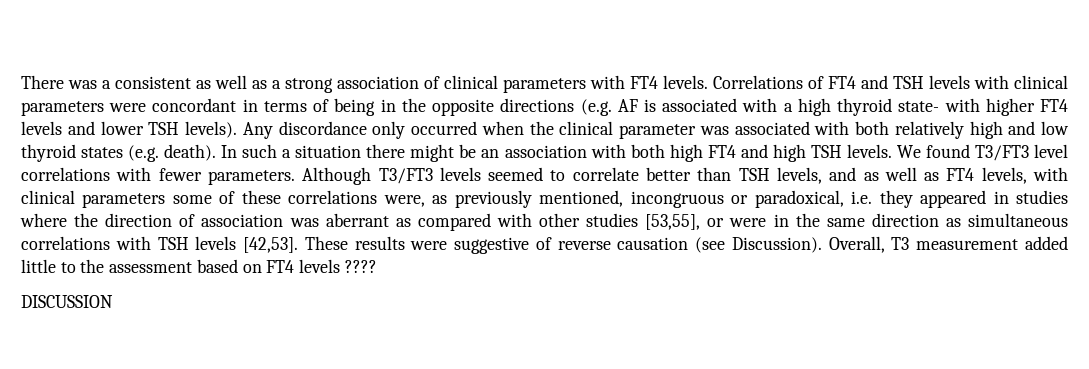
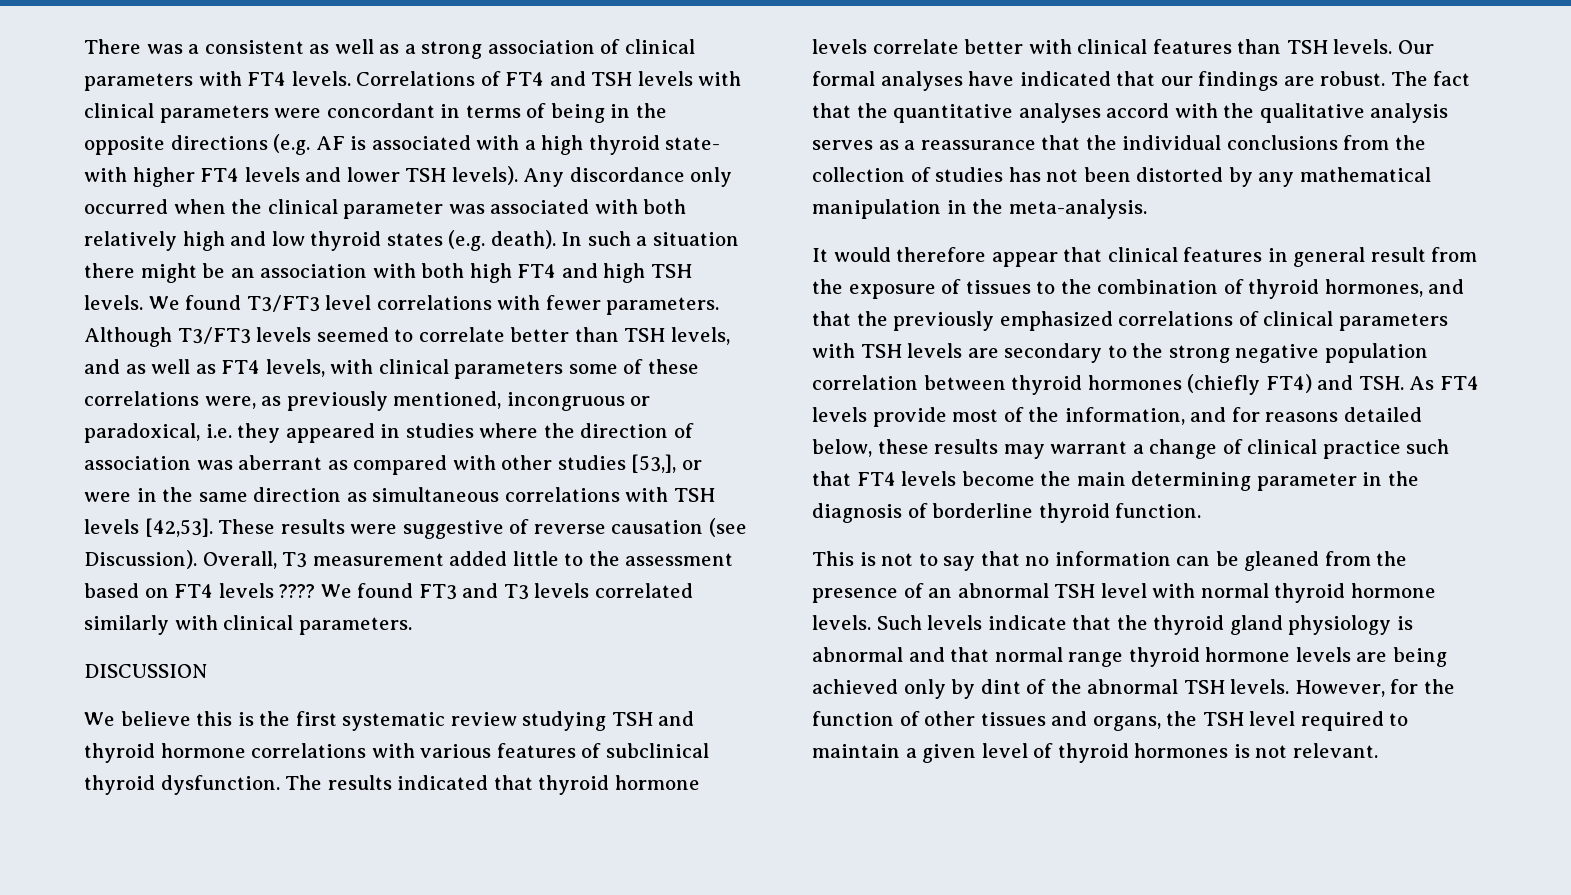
- Although T3/FT3 levels seemed to correlate better than TSH levels, and as well as FT4 levels, with clinical parameters some of these correlations were, as previously mentioned, incongruous or paradoxical, i.e. they appeared in studies where the direction of association was aberrant as compared with other studies [53,55], or were in the same direction as simultaneous correlations with TSH levels [42,53].
+ Although T3/FT3 levels seemed to correlate better than TSH levels, and as well as FT4 levels, with clinical parameters some of these correlations were, as previously mentioned, incongruous or paradoxical, i.e. they appeared in studies where the direction of association was aberrant as compared with other studies [53,], or were in the same direction as simultaneous correlations with TSH levels [42,53].
- Overall, T3 measurement added little to the assessment based on FT4 levels ????
+ Overall, T3 measurement added little to the assessment based on FT4 levels ???? We found FT3 and T3 levels correlated similarly with clinical parameters.
  DISCUSSION
+ We believe this is the first systematic review studying TSH and thyroid hormone correlations with various features of subclinical thyroid dysfunction. The results indicated that thyroid hormone levels correlate better with clinical features than TSH levels. Our formal analyses have indicated that our findings are robust. The fact that the quantitative analyses accord with the qualitative analysis serves as a reassurance that the individual conclusions from the collection of studies has not been distorted by any mathematical manipulation in the meta-analysis.
+ It would therefore appear that clinical features in general result from the exposure of tissues to the combination of thyroid hormones, and that the previously emphasized correlations of clinical parameters with TSH levels are secondary to the strong negative population correlation between thyroid hormones (chiefly FT4) and TSH. As FT4 levels provide most of the information, and for reasons detailed below, these results may warrant a change of clinical practice such that FT4 levels become the main determining parameter in the diagnosis of borderline thyroid function.
+ This is not to say that no information can be gleaned from the presence of an abnormal TSH level with normal thyroid hormone levels. Such levels indicate that the thyroid gland physiology is abnormal and that normal range thyroid hormone levels are being achieved only by dint of the abnormal TSH levels. However, for the function of other tissues and organs, the TSH level required to maintain a given level of thyroid hormones is not relevant.

